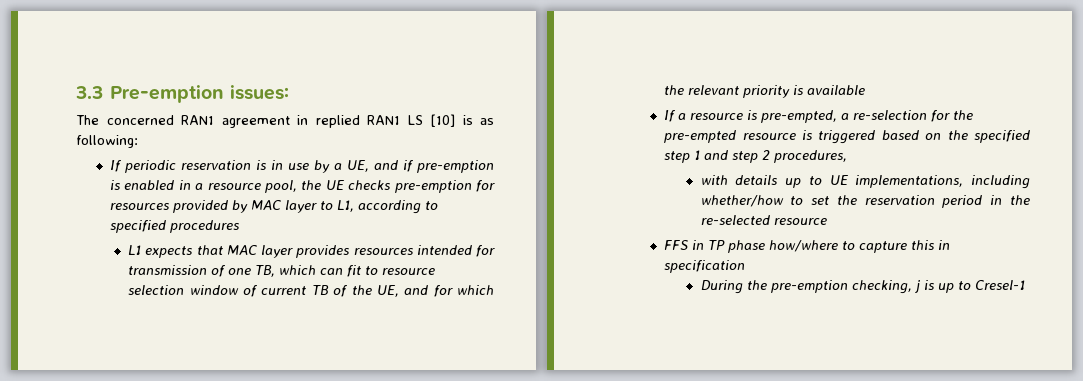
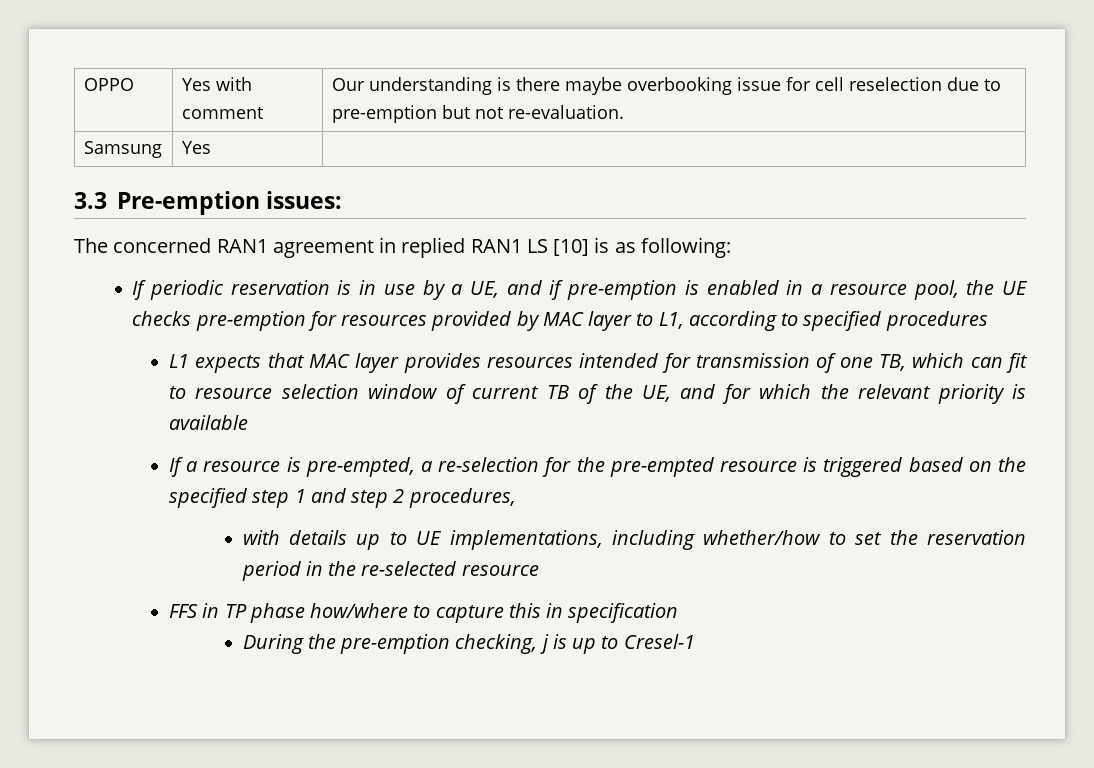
+ OPPO | Yes with comment | Our understanding is there maybe overbooking issue for cell reselection due to pre-emption but not re-evaluation.
+ Samsung | Yes |

